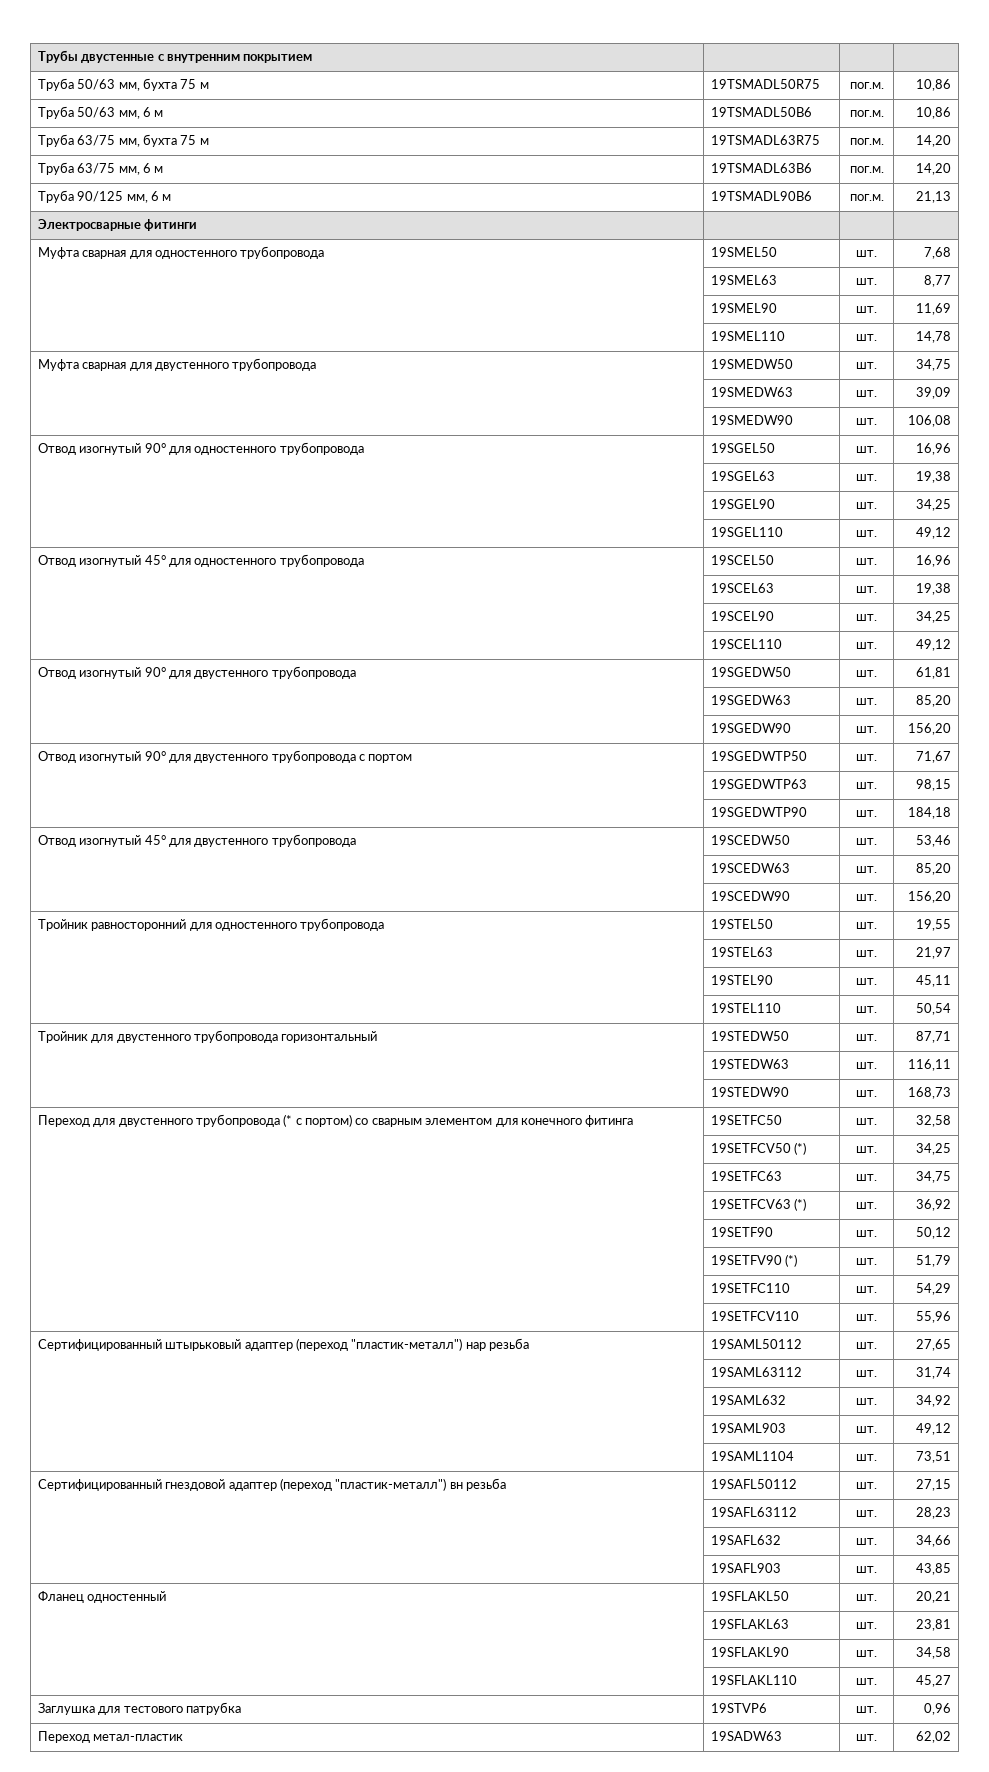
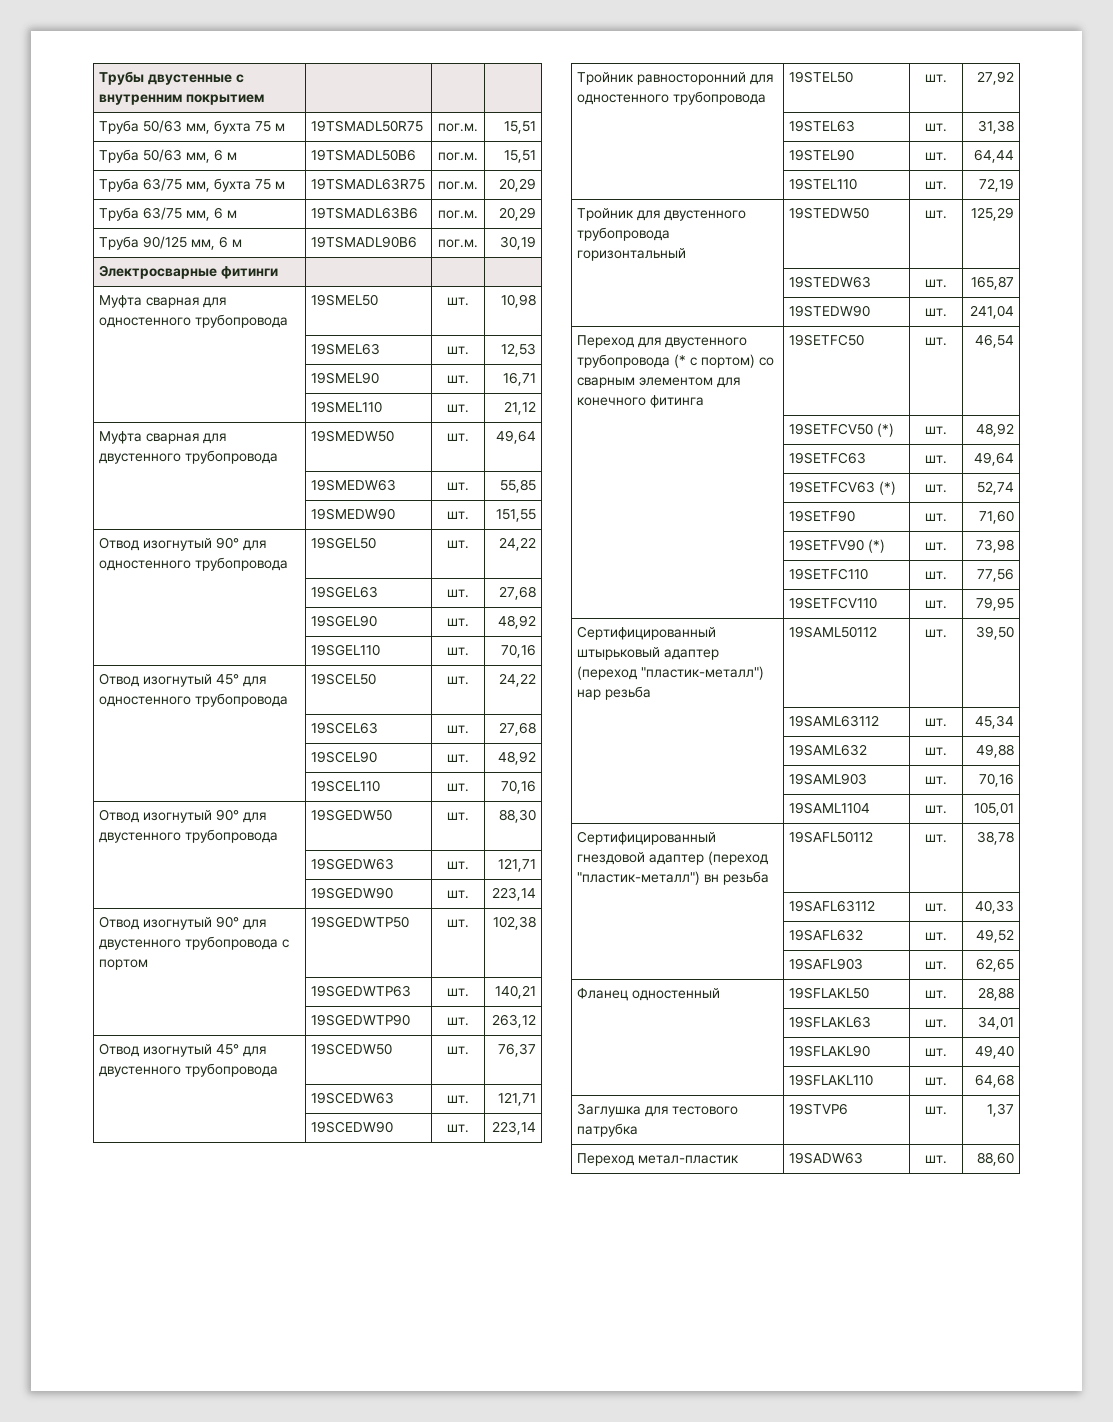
- Труба 50/63 мм, бухта 75 м | 19TSMADL50R75 | пог.м. | 10,86
+ Труба 50/63 мм, бухта 75 м | 19TSMADL50R75 | пог.м. | 15,51
- Труба 50/63 мм, 6 м | 19TSMADL50B6 | пог.м. | 10,86
+ Труба 50/63 мм, 6 м | 19TSMADL50B6 | пог.м. | 15,51
- Труба 63/75 мм, бухта 75 м | 19TSMADL63R75 | пог.м. | 14,20
+ Труба 63/75 мм, бухта 75 м | 19TSMADL63R75 | пог.м. | 20,29
- Труба 63/75 мм, 6 м | 19TSMADL63B6 | пог.м. | 14,20
+ Труба 63/75 мм, 6 м | 19TSMADL63B6 | пог.м. | 20,29
- Труба 90/125 мм, 6 м | 19TSMADL90B6 | пог.м. | 21,13
+ Труба 90/125 мм, 6 м | 19TSMADL90B6 | пог.м. | 30,19
- Муфта сварная для одностенного трубопровода | 19SMEL50 | шт. | 7,68
+ Муфта сварная для одностенного трубопровода | 19SMEL50 | шт. | 10,98
- | 19SMEL63 | шт. | 8,77
+ | 19SMEL63 | шт. | 12,53
- | 19SMEL90 | шт. | 11,69
+ | 19SMEL90 | шт. | 16,71
- | 19SMEL110 | шт. | 14,78
+ | 19SMEL110 | шт. | 21,12
- Муфта сварная для двустенного трубопровода | 19SMEDW50 | шт. | 34,75
+ Муфта сварная для двустенного трубопровода | 19SMEDW50 | шт. | 49,64
- | 19SMEDW63 | шт. | 39,09
+ | 19SMEDW63 | шт. | 55,85
- | 19SMEDW90 | шт. | 106,08
+ | 19SMEDW90 | шт. | 151,55
- Отвод изогнутый 90° для одностенного трубопровода | 19SGEL50 | шт. | 16,96
+ Отвод изогнутый 90° для одностенного трубопровода | 19SGEL50 | шт. | 24,22
- | 19SGEL63 | шт. | 19,38
+ | 19SGEL63 | шт. | 27,68
- | 19SGEL90 | шт. | 34,25
+ | 19SGEL90 | шт. | 48,92
- | 19SGEL110 | шт. | 49,12
+ | 19SGEL110 | шт. | 70,16
- Отвод изогнутый 45° для одностенного трубопровода | 19SCEL50 | шт. | 16,96
+ Отвод изогнутый 45° для одностенного трубопровода | 19SCEL50 | шт. | 24,22
- | 19SCEL63 | шт. | 19,38
+ | 19SCEL63 | шт. | 27,68
- | 19SCEL90 | шт. | 34,25
+ | 19SCEL90 | шт. | 48,92
- | 19SCEL110 | шт. | 49,12
+ | 19SCEL110 | шт. | 70,16
- Отвод изогнутый 90° для двустенного трубопровода | 19SGEDW50 | шт. | 61,81
+ Отвод изогнутый 90° для двустенного трубопровода | 19SGEDW50 | шт. | 88,30
- | 19SGEDW63 | шт. | 85,20
+ | 19SGEDW63 | шт. | 121,71
- | 19SGEDW90 | шт. | 156,20
+ | 19SGEDW90 | шт. | 223,14
- Отвод изогнутый 90° для двустенного трубопровода с портом | 19SGEDWTP50 | шт. | 71,67
+ Отвод изогнутый 90° для двустенного трубопровода с портом | 19SGEDWTP50 | шт. | 102,38
- | 19SGEDWTP63 | шт. | 98,15
+ | 19SGEDWTP63 | шт. | 140,21
- | 19SGEDWTP90 | шт. | 184,18
+ | 19SGEDWTP90 | шт. | 263,12
- Отвод изогнутый 45° для двустенного трубопровода | 19SCEDW50 | шт. | 53,46
+ Отвод изогнутый 45° для двустенного трубопровода | 19SCEDW50 | шт. | 76,37
- | 19SCEDW63 | шт. | 85,20
+ | 19SCEDW63 | шт. | 121,71
- | 19SCEDW90 | шт. | 156,20
+ | 19SCEDW90 | шт. | 223,14
- Тройник равносторонний для одностенного трубопровода | 19STEL50 | шт. | 19,55
+ Тройник равносторонний для одностенного трубопровода | 19STEL50 | шт. | 27,92
- | 19STEL63 | шт. | 21,97
+ | 19STEL63 | шт. | 31,38
- | 19STEL90 | шт. | 45,11
+ | 19STEL90 | шт. | 64,44
- | 19STEL110 | шт. | 50,54
+ | 19STEL110 | шт. | 72,19
- Тройник для двустенного трубопровода горизонтальный | 19STEDW50 | шт. | 87,71
+ Тройник для двустенного трубопровода горизонтальный | 19STEDW50 | шт. | 125,29
- | 19STEDW63 | шт. | 116,11
+ | 19STEDW63 | шт. | 165,87
- | 19STEDW90 | шт. | 168,73
+ | 19STEDW90 | шт. | 241,04
- Переход для двустенного трубопровода (* с портом) со сварным элементом для конечного фитинга | 19SETFC50 | шт. | 32,58
+ Переход для двустенного трубопровода (* с портом) со сварным элементом для конечного фитинга | 19SETFC50 | шт. | 46,54
- | 19SETFCV50 (*) | шт. | 34,25
+ | 19SETFCV50 (*) | шт. | 48,92
- | 19SETFC63 | шт. | 34,75
+ | 19SETFC63 | шт. | 49,64
- | 19SETFCV63 (*) | шт. | 36,92
+ | 19SETFCV63 (*) | шт. | 52,74
- | 19SETF90 | шт. | 50,12
+ | 19SETF90 | шт. | 71,60
- | 19SETFV90 (*) | шт. | 51,79
+ | 19SETFV90 (*) | шт. | 73,98
- | 19SETFC110 | шт. | 54,29
+ | 19SETFC110 | шт. | 77,56
- | 19SETFCV110 | шт. | 55,96
+ | 19SETFCV110 | шт. | 79,95
- Сертифицированный штырьковый адаптер (переход "пластик-металл") нар резьба | 19SAML50112 | шт. | 27,65
+ Сертифицированный штырьковый адаптер (переход "пластик-металл") нар резьба | 19SAML50112 | шт. | 39,50
- | 19SAML63112 | шт. | 31,74
+ | 19SAML63112 | шт. | 45,34
- | 19SAML632 | шт. | 34,92
+ | 19SAML632 | шт. | 49,88
- | 19SAML903 | шт. | 49,12
+ | 19SAML903 | шт. | 70,16
- | 19SAML1104 | шт. | 73,51
+ | 19SAML1104 | шт. | 105,01
- Сертифицированный гнездовой адаптер (переход "пластик-металл") вн резьба | 19SAFL50112 | шт. | 27,15
+ Сертифицированный гнездовой адаптер (переход "пластик-металл") вн резьба | 19SAFL50112 | шт. | 38,78
- | 19SAFL63112 | шт. | 28,23
+ | 19SAFL63112 | шт. | 40,33
- | 19SAFL632 | шт. | 34,66
+ | 19SAFL632 | шт. | 49,52
- | 19SAFL903 | шт. | 43,85
+ | 19SAFL903 | шт. | 62,65
- Фланец одностенный | 19SFLAKL50 | шт. | 20,21
+ Фланец одностенный | 19SFLAKL50 | шт. | 28,88
- | 19SFLAKL63 | шт. | 23,81
+ | 19SFLAKL63 | шт. | 34,01
- | 19SFLAKL90 | шт. | 34,58
+ | 19SFLAKL90 | шт. | 49,40
- | 19SFLAKL110 | шт. | 45,27
+ | 19SFLAKL110 | шт. | 64,68
- Заглушка для тестового патрубка | 19STVP6 | шт. | 0,96
+ Заглушка для тестового патрубка | 19STVP6 | шт. | 1,37
- Переход метал-пластик | 19SADW63 | шт. | 62,02
+ Переход метал-пластик | 19SADW63 | шт. | 88,60

